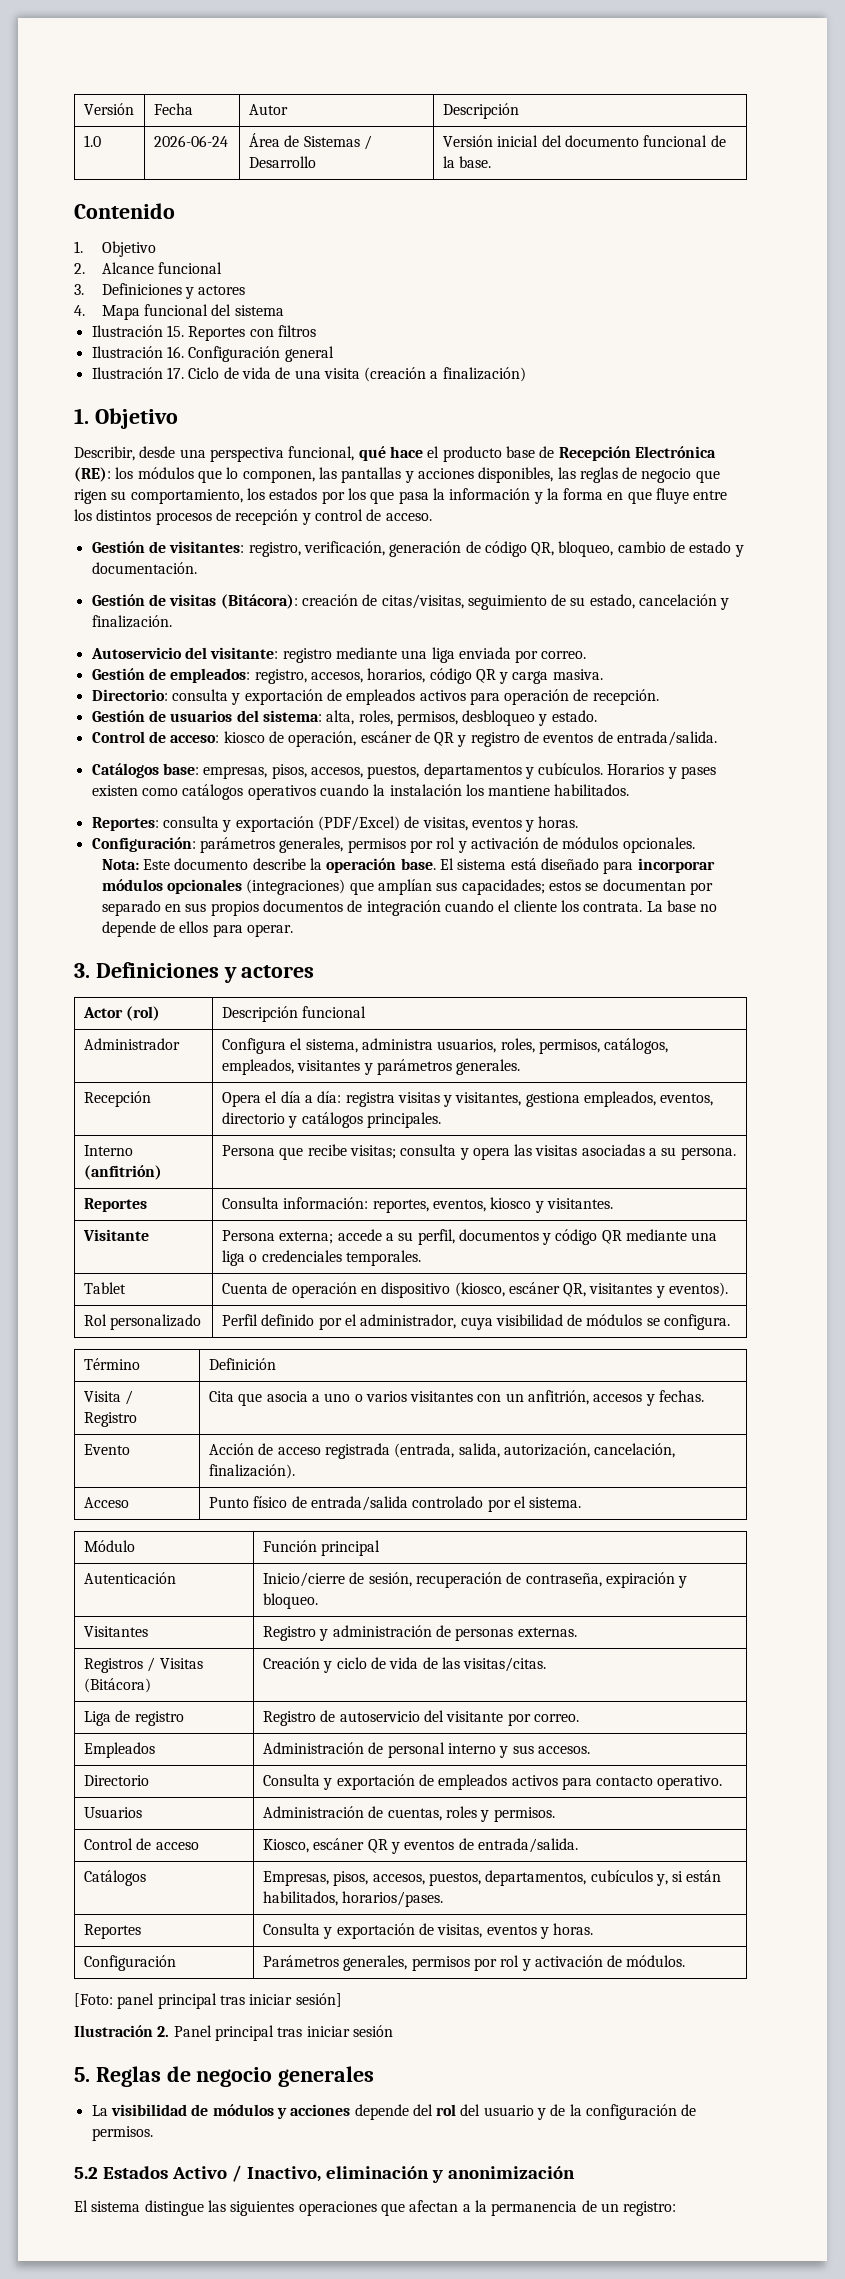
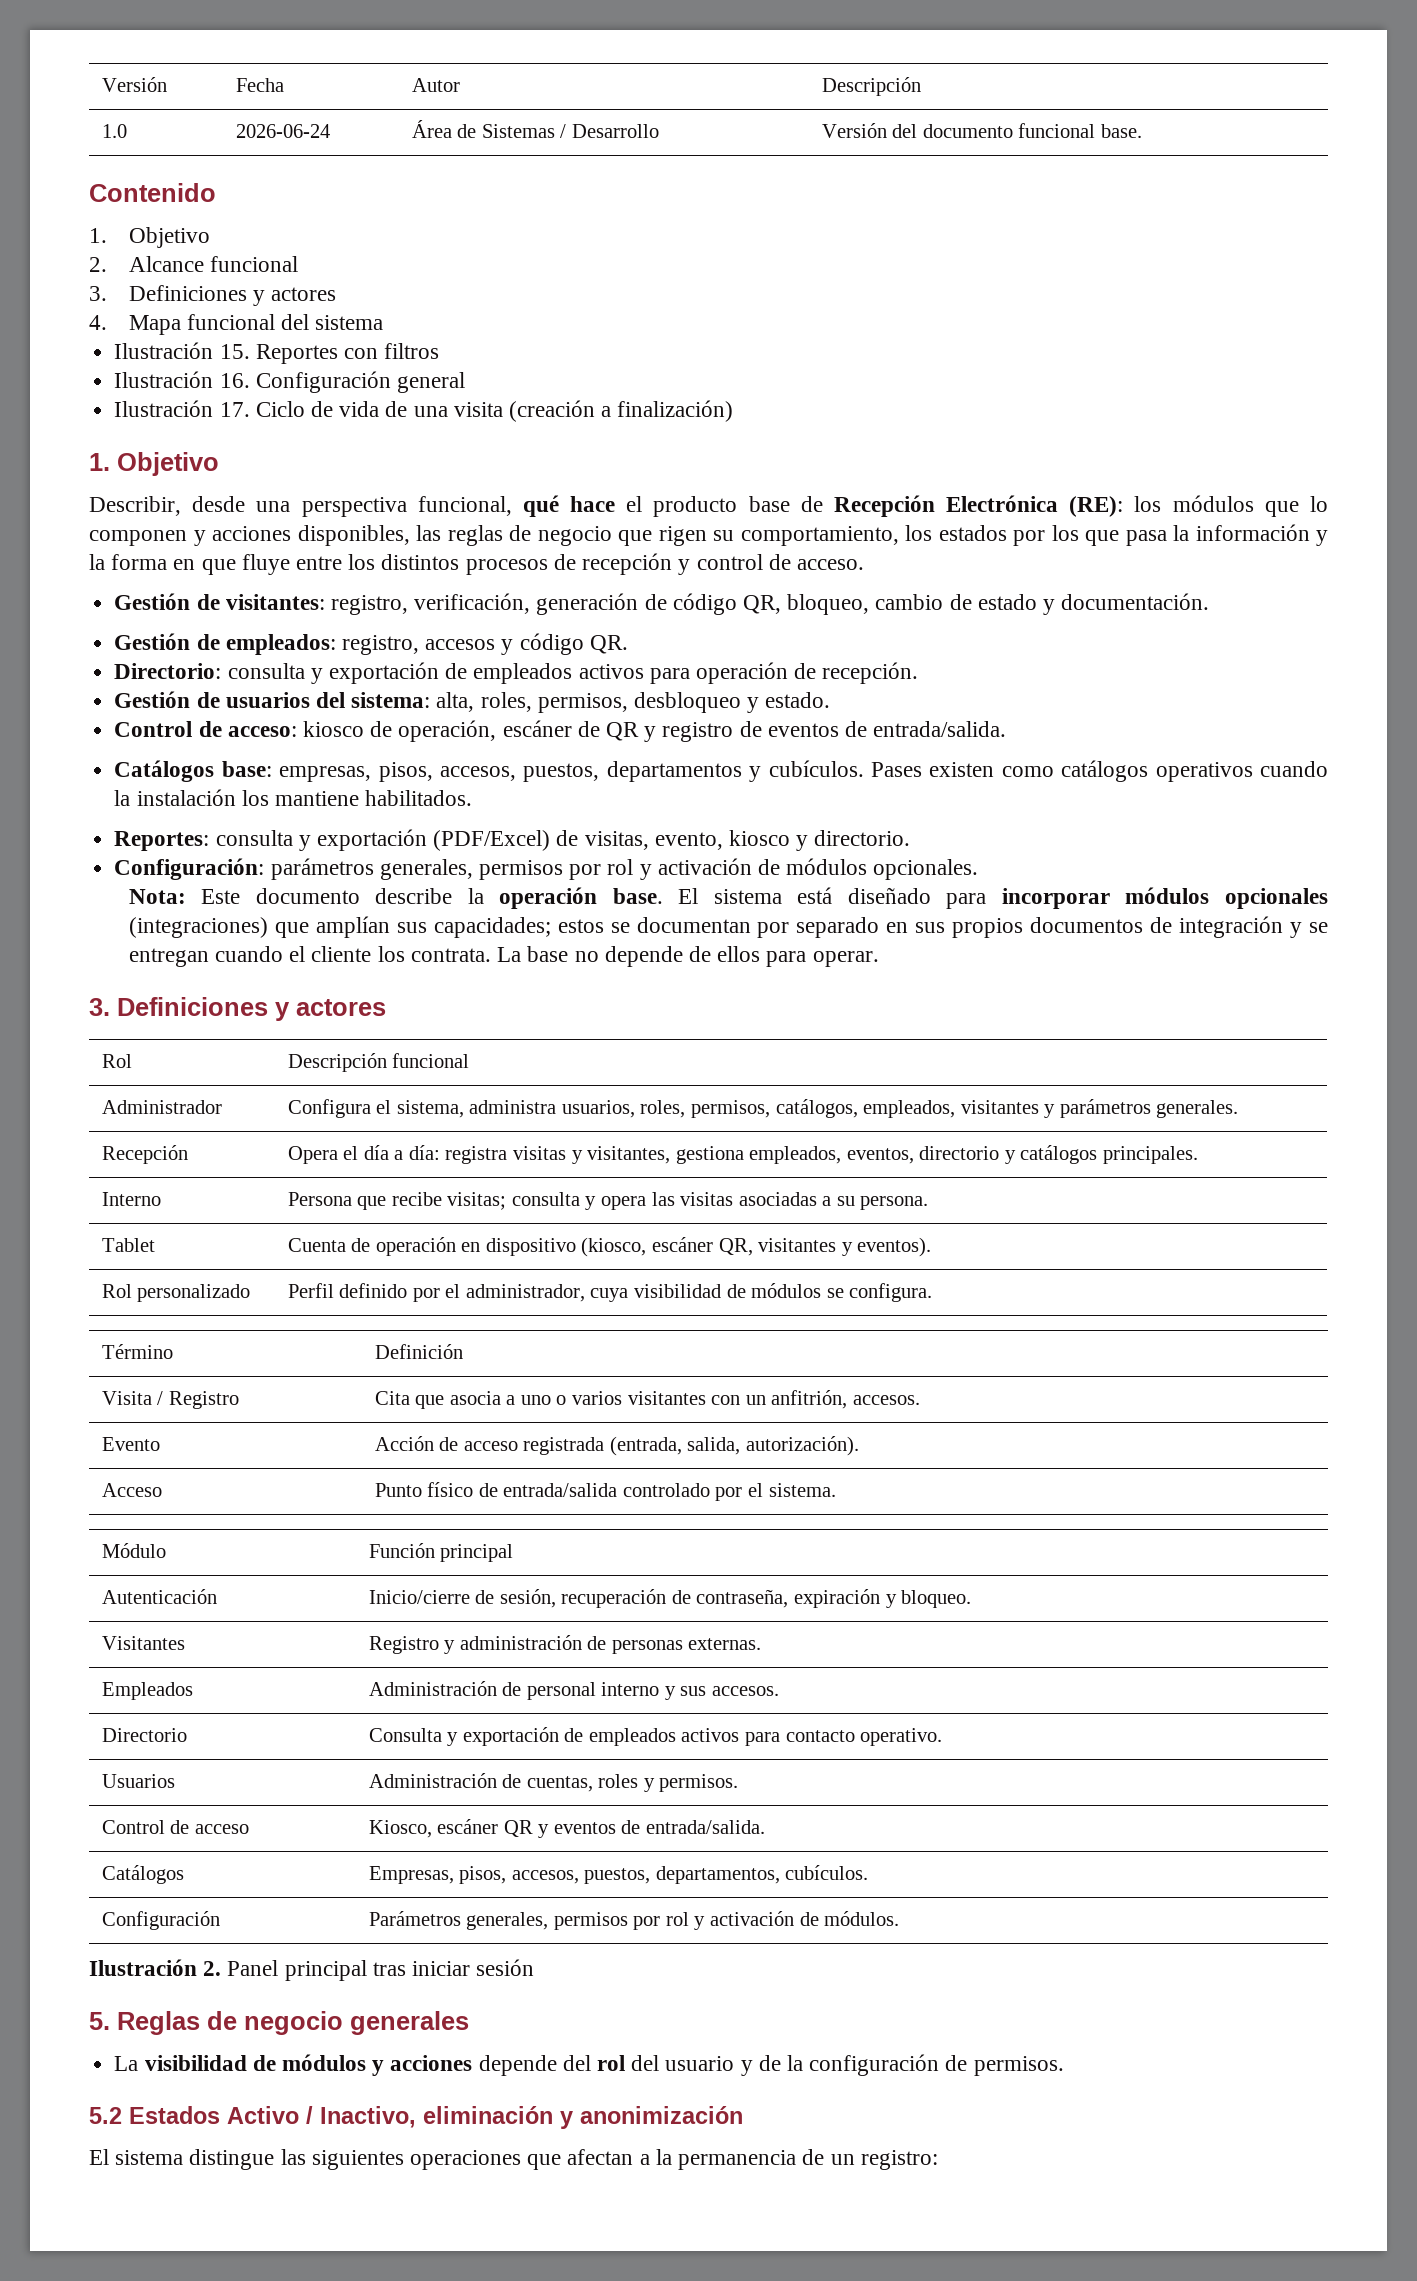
- 1.0 | 2026-06-24 | Área de Sistemas / Desarrollo | Versión inicial del documento funcional de la base.
+ 1.0 | 2026-06-24 | Área de Sistemas / Desarrollo | Versión del documento funcional base.
- Describir, desde una perspectiva funcional, qué hace el producto base de Recepción Electrónica (RE): los módulos que lo componen, las pantallas y acciones disponibles, las reglas de negocio que rigen su comportamiento, los estados por los que pasa la información y la forma en que fluye entre los distintos procesos de recepción y control de acceso.
+ Describir, desde una perspectiva funcional, qué hace el producto base de Recepción Electrónica (RE): los módulos que lo componen y acciones disponibles, las reglas de negocio que rigen su comportamiento, los estados por los que pasa la información y la forma en que fluye entre los distintos procesos de recepción y control de acceso.
- Gestión de visitas (Bitácora): creación de citas/visitas, seguimiento de su estado, cancelación y finalización.
- Autoservicio del visitante: registro mediante una liga enviada por correo.
- Gestión de empleados: registro, accesos, horarios, código QR y carga masiva.
+ Gestión de empleados: registro, accesos y código QR.
- Horarios y pases existen como catálogos operativos cuando la instalación los mantiene habilitados.
+ Pases existen como catálogos operativos cuando la instalación los mantiene habilitados.
- Reportes: consulta y exportación (PDF/Excel) de visitas, eventos y horas.
+ Reportes: consulta y exportación (PDF/Excel) de visitas, evento, kiosco y directorio.
- El sistema está diseñado para incorporar módulos opcionales (integraciones) que amplían sus capacidades; estos se documentan por separado en sus propios documentos de integración cuando el cliente los contrata.
+ El sistema está diseñado para incorporar módulos opcionales (integraciones) que amplían sus capacidades; estos se documentan por separado en sus propios documentos de integración y se entregan cuando el cliente los contrata.
- Actor (rol) | Descripción funcional
+ Rol | Descripción funcional
- Interno (anfitrión) | Persona que recibe visitas; consulta y opera las visitas asociadas a su persona.
+ Interno | Persona que recibe visitas; consulta y opera las visitas asociadas a su persona.
- Reportes | Consulta información: reportes, eventos, kiosco y visitantes.
- Visitante | Persona externa; accede a su perfil, documentos y código QR mediante una liga o credenciales temporales.
- Visita / Registro | Cita que asocia a uno o varios visitantes con un anfitrión, accesos y fechas.
+ Visita / Registro | Cita que asocia a uno o varios visitantes con un anfitrión, accesos.
- Evento | Acción de acceso registrada (entrada, salida, autorización, cancelación, finalización).
+ Evento | Acción de acceso registrada (entrada, salida, autorización).
- Registros / Visitas (Bitácora) | Creación y ciclo de vida de las visitas/citas.
- Liga de registro | Registro de autoservicio del visitante por correo.
- Catálogos | Empresas, pisos, accesos, puestos, departamentos, cubículos y, si están habilitados, horarios/pases.
- Reportes | Consulta y exportación de visitas, eventos y horas.
+ Catálogos | Empresas, pisos, accesos, puestos, departamentos, cubículos.
- [Foto: panel principal tras iniciar sesión]

